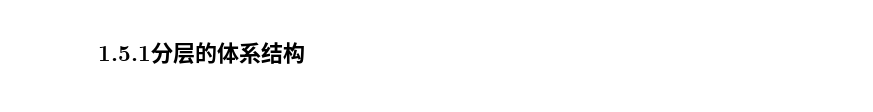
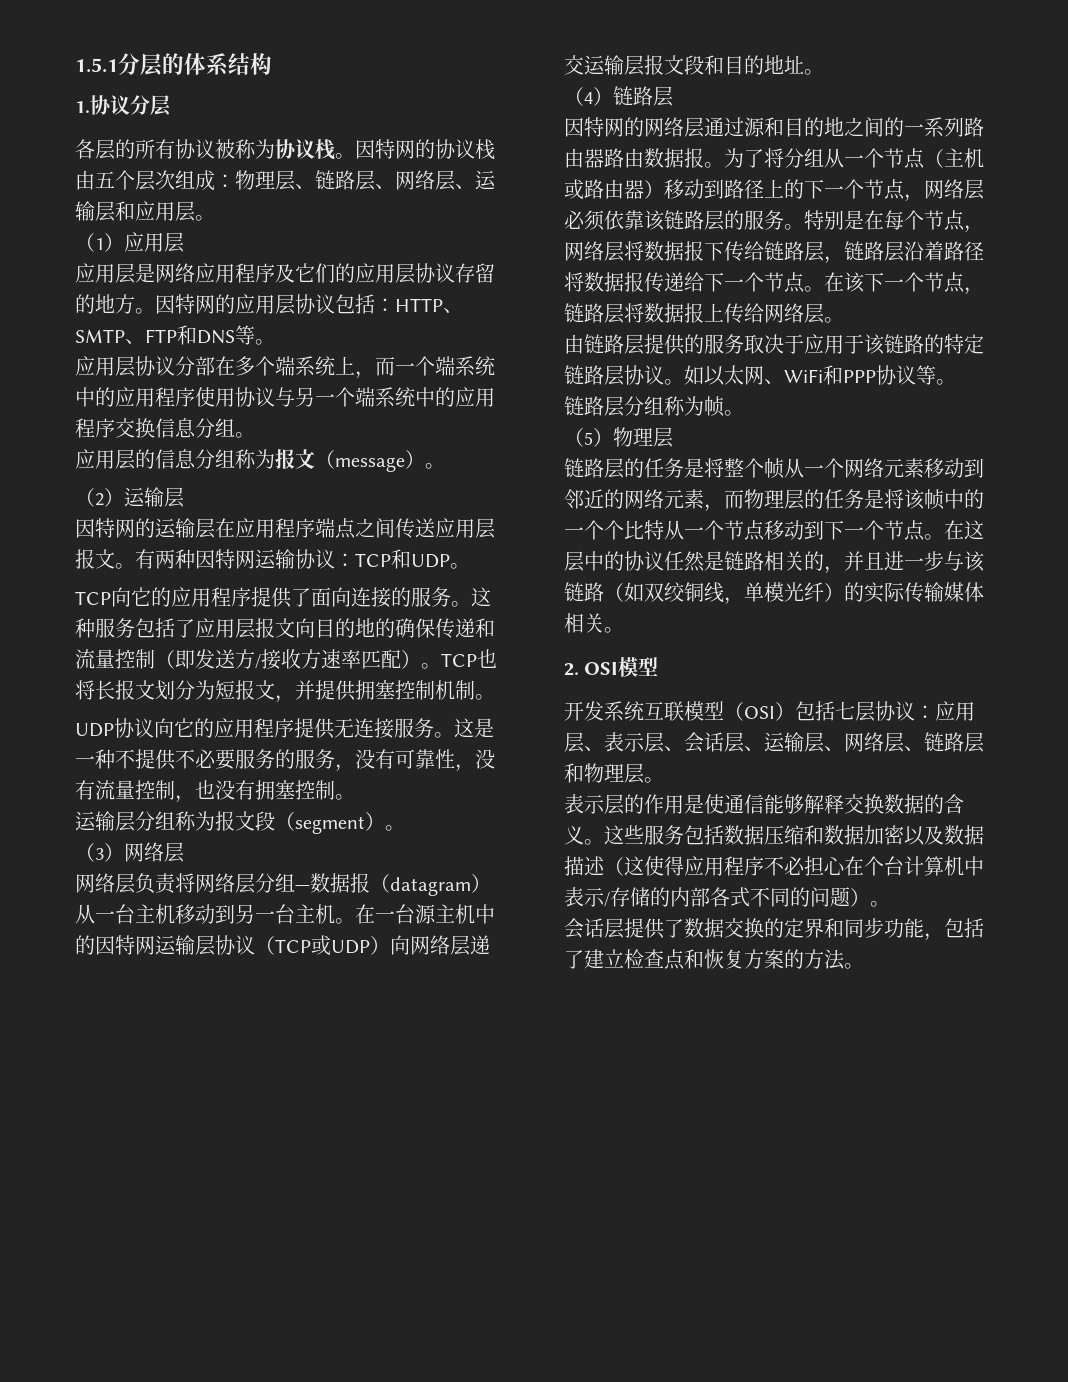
+ 1.协议分层
+ 各层的所有协议被称为协议栈。因特网的协议栈由五个层次组成：物理层、链路层、网络层、运输层和应用层。
+ （1）应用层
+ 应用层是网络应用程序及它们的应用层协议存留的地方。因特网的应用层协议包括：HTTP、SMTP、FTP和DNS等。
+ 应用层协议分部在多个端系统上，而一个端系统中的应用程序使用协议与另一个端系统中的应用程序交换信息分组。
+ 应用层的信息分组称为报文（message）。
+ （2）运输层
+ 因特网的运输层在应用程序端点之间传送应用层报文。有两种因特网运输协议：TCP和UDP。
+ TCP向它的应用程序提供了面向连接的服务。这种服务包括了应用层报文向目的地的确保传递和流量控制（即发送方/接收方速率匹配）。TCP也将长报文划分为短报文，并提供拥塞控制机制。
+ UDP协议向它的应用程序提供无连接服务。这是一种不提供不必要服务的服务，没有可靠性，没有流量控制，也没有拥塞控制。
+ 运输层分组称为报文段（segment）。
+ （3）网络层
+ 网络层负责将网络层分组—数据报（datagram）从一台主机移动到另一台主机。在一台源主机中的因特网运输层协议（TCP或UDP）向网络层递交运输层报文段和目的地址。
+ （4）链路层
+ 因特网的网络层通过源和目的地之间的一系列路由器路由数据报。为了将分组从一个节点（主机或路由器）移动到路径上的下一个节点，网络层必须依靠该链路层的服务。特别是在每个节点，网络层将数据报下传给链路层，链路层沿着路径将数据报传递给下一个节点。在该下一个节点，链路层将数据报上传给网络层。
+ 由链路层提供的服务取决于应用于该链路的特定链路层协议。如以太网、WiFi和PPP协议等。
+ 链路层分组称为帧。
+ （5）物理层
+ 链路层的任务是将整个帧从一个网络元素移动到邻近的网络元素，而物理层的任务是将该帧中的一个个比特从一个节点移动到下一个节点。在这层中的协议任然是链路相关的，并且进一步与该链路（如双绞铜线，单模光纤）的实际传输媒体相关。
+ 2. OSI模型
+ 开发系统互联模型（OSI）包括七层协议：应用层、表示层、会话层、运输层、网络层、链路层和物理层。
+ 表示层的作用是使通信能够解释交换数据的含义。这些服务包括数据压缩和数据加密以及数据描述（这使得应用程序不必担心在个台计算机中表示/存储的内部各式不同的问题）。
+ 会话层提供了数据交换的定界和同步功能，包括了建立检查点和恢复方案的方法。

